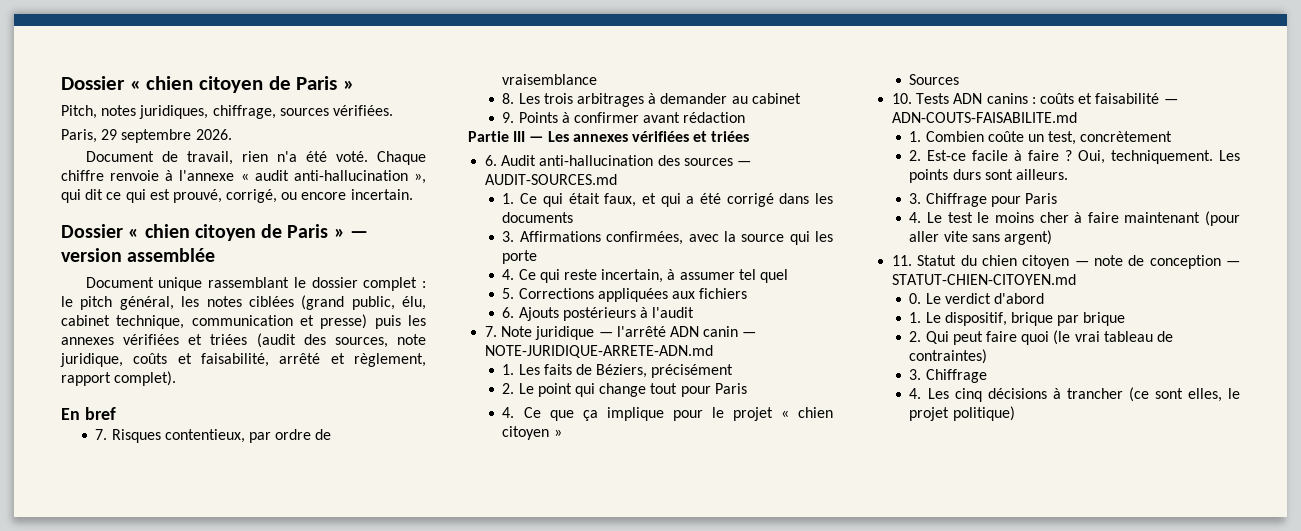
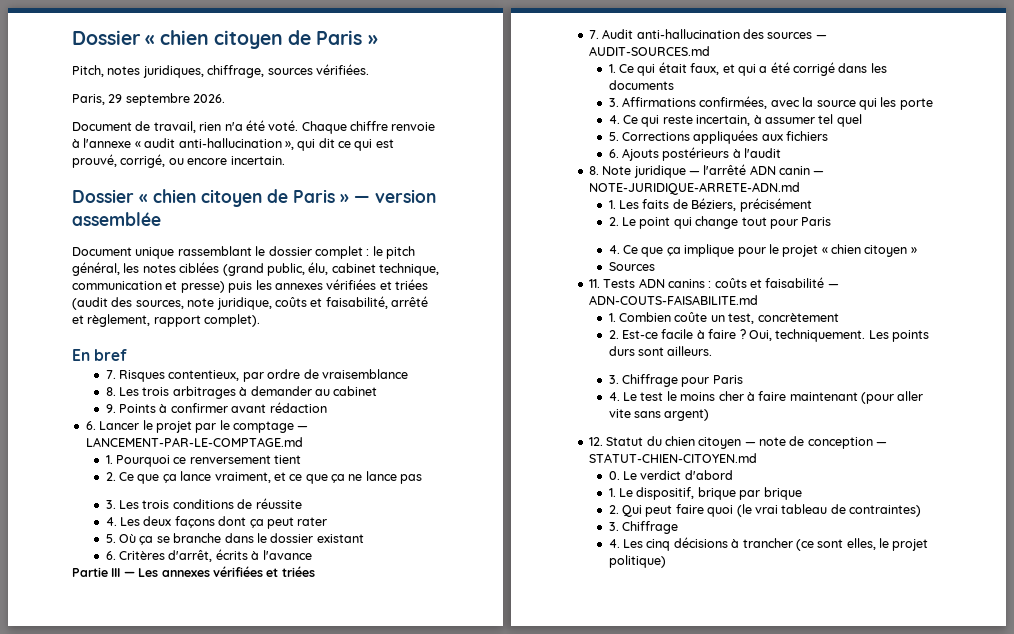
+ 6. Lancer le projet par le comptage — LANCEMENT-PAR-LE-COMPTAGE.md
+ 1. Pourquoi ce renversement tient
+ 2. Ce que ça lance vraiment, et ce que ça ne lance pas
+ 3. Les trois conditions de réussite
+ 4. Les deux façons dont ça peut rater
+ 5. Où ça se branche dans le dossier existant
+ 6. Critères d'arrêt, écrits à l'avance
- 6. Audit anti-hallucination des sources — AUDIT-SOURCES.md
+ 7. Audit anti-hallucination des sources — AUDIT-SOURCES.md
- 7. Note juridique — l'arrêté ADN canin — NOTE-JURIDIQUE-ARRETE-ADN.md
+ 8. Note juridique — l'arrêté ADN canin — NOTE-JURIDIQUE-ARRETE-ADN.md
- 10. Tests ADN canins : coûts et faisabilité — ADN-COUTS-FAISABILITE.md
+ 11. Tests ADN canins : coûts et faisabilité — ADN-COUTS-FAISABILITE.md
- 11. Statut du chien citoyen — note de conception — STATUT-CHIEN-CITOYEN.md
+ 12. Statut du chien citoyen — note de conception — STATUT-CHIEN-CITOYEN.md

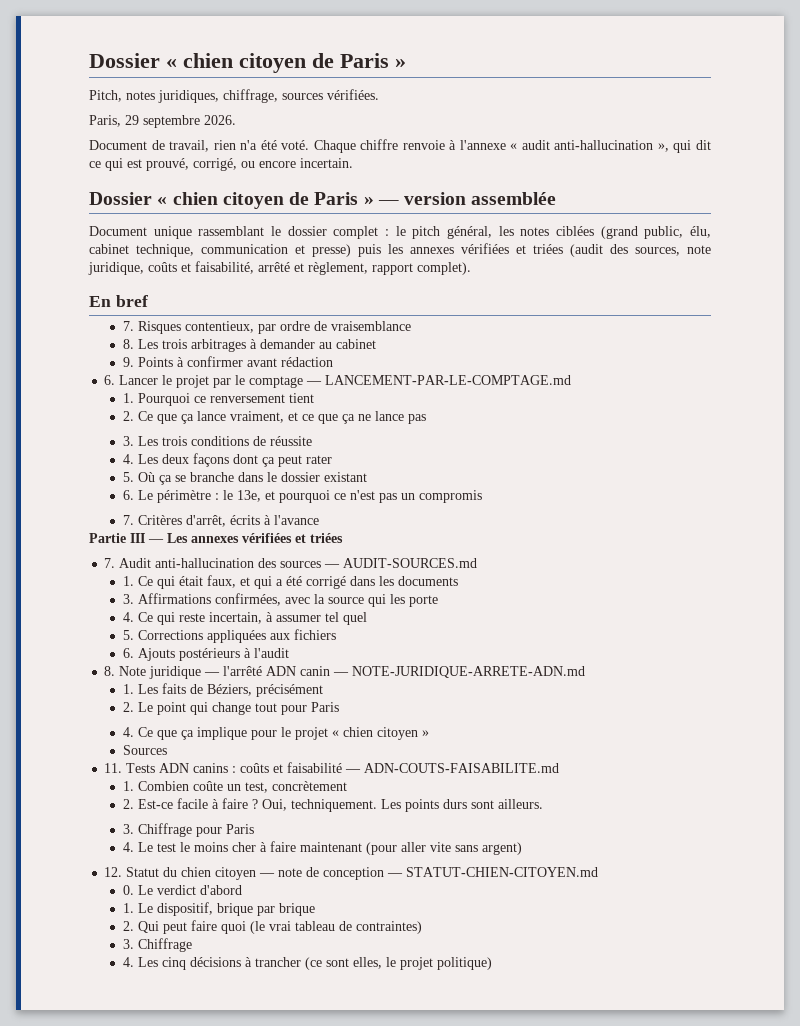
- 6. Critères d'arrêt, écrits à l'avance
+ 6. Le périmètre : le 13e, et pourquoi ce n'est pas un compromis
+ 7. Critères d'arrêt, écrits à l'avance

